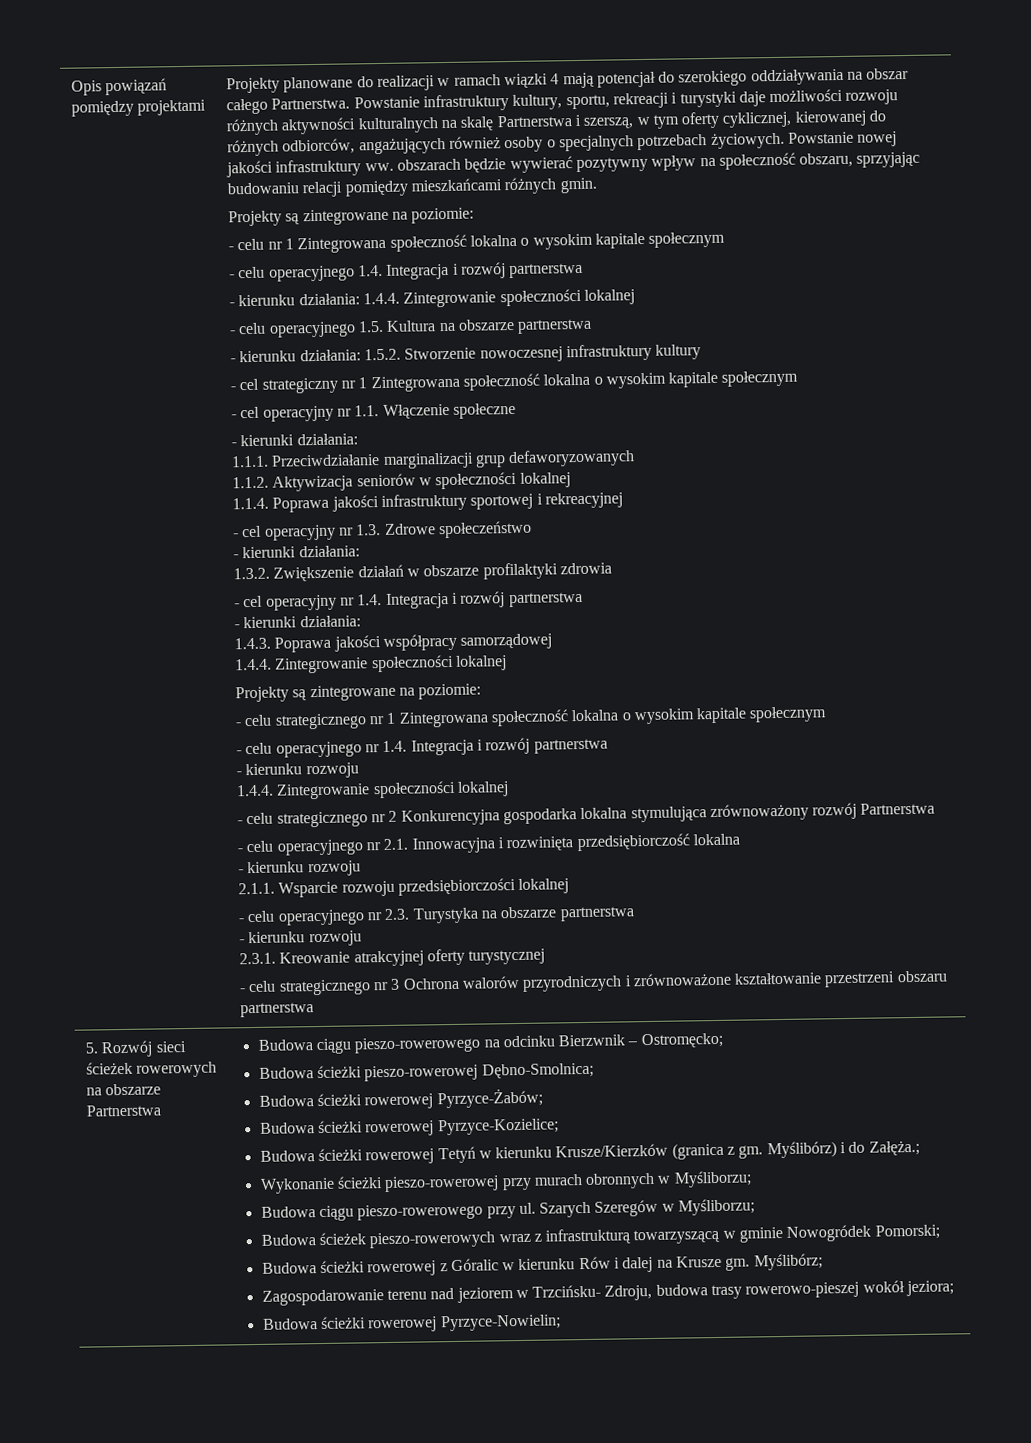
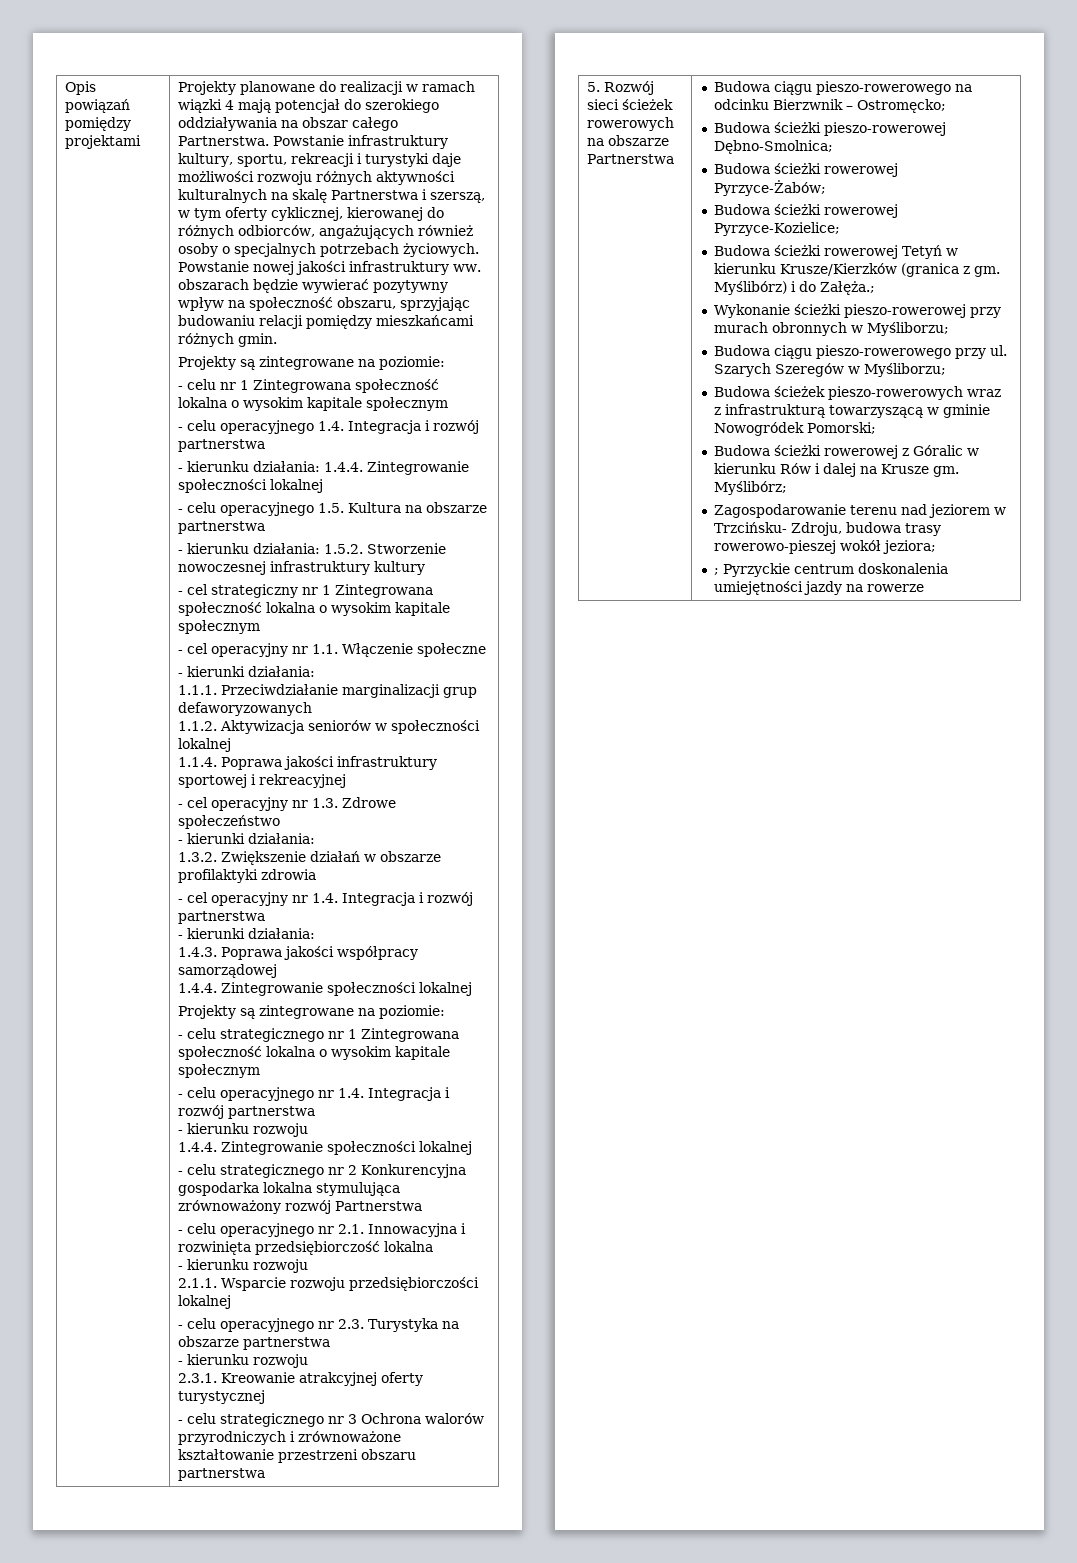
- Budowa ścieżki rowerowej Pyrzyce-Nowielin;
+ ; Pyrzyckie centrum doskonalenia umiejętności jazdy na rowerze

